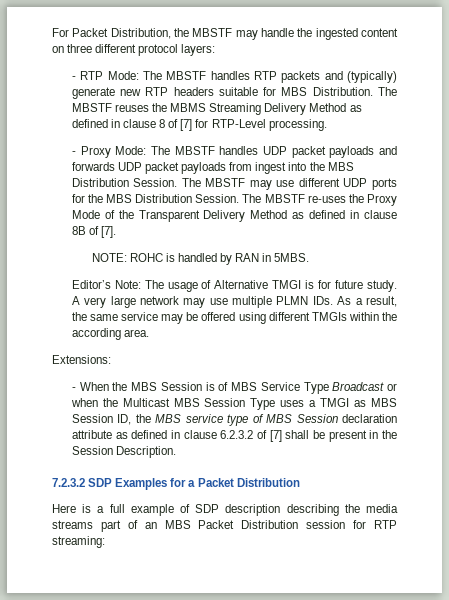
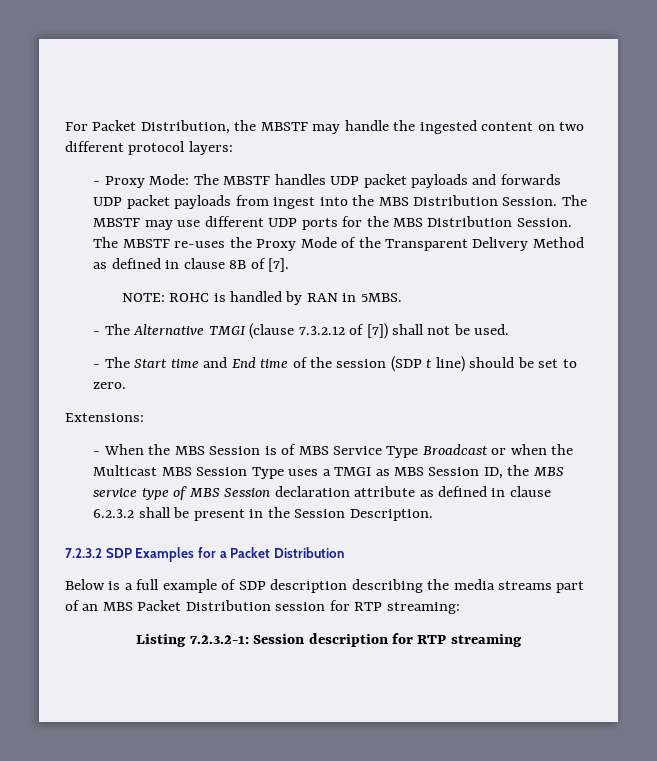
- For Packet Distribution, the MBSTF may handle the ingested content on three different protocol layers:
+ For Packet Distribution, the MBSTF may handle the ingested content on two different protocol layers:
- - RTP Mode: The MBSTF handles RTP packets and (typically) generate new RTP headers suitable for MBS Distribution. The MBSTF reuses the MBMS Streaming Delivery Method as defined in clause 8 of [7] for RTP-Level processing.
- Editor’s Note: The usage of Alternative TMGI is for future study. A very large network may use multiple PLMN IDs. As a result, the same service may be offered using different TMGIs within the according area.
+ - The Alternative TMGI (clause 7.3.2.12 of [7]) shall not be used.
+ - The Start time and End time of the session (SDP t line) should be set to zero.
- - When the MBS Session is of MBS Service Type Broadcast or when the Multicast MBS Session Type uses a TMGI as MBS Session ID, the MBS service type of MBS Session declaration attribute as defined in clause 6.2.3.2 of [7] shall be present in the Session Description.
+ - When the MBS Session is of MBS Service Type Broadcast or when the Multicast MBS Session Type uses a TMGI as MBS Session ID, the MBS service type of MBS Session declaration attribute as defined in clause 6.2.3.2 shall be present in the Session Description.
- Here is a full example of SDP description describing the media streams part of an MBS Packet Distribution session for RTP streaming:
+ Below is a full example of SDP description describing the media streams part of an MBS Packet Distribution session for RTP streaming:
+ Listing 7.2.3.2-1: Session description for RTP streaming

